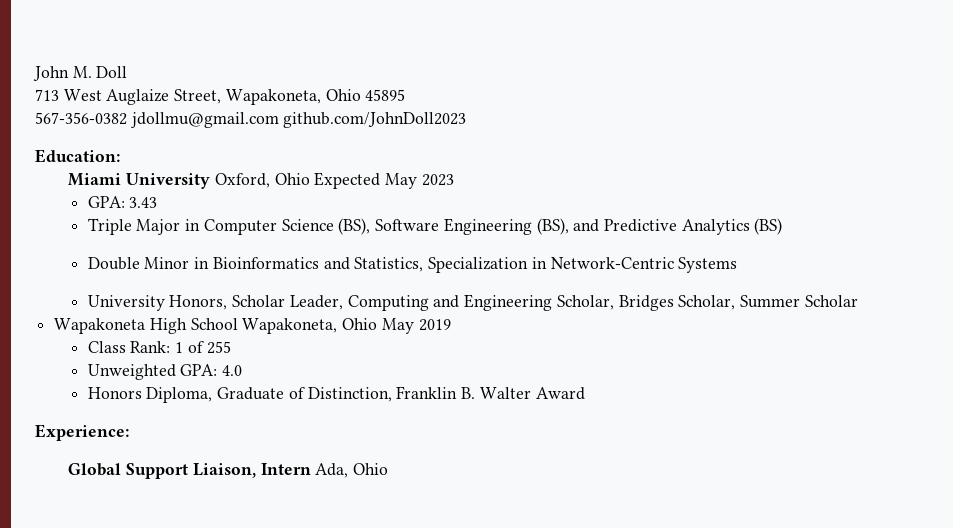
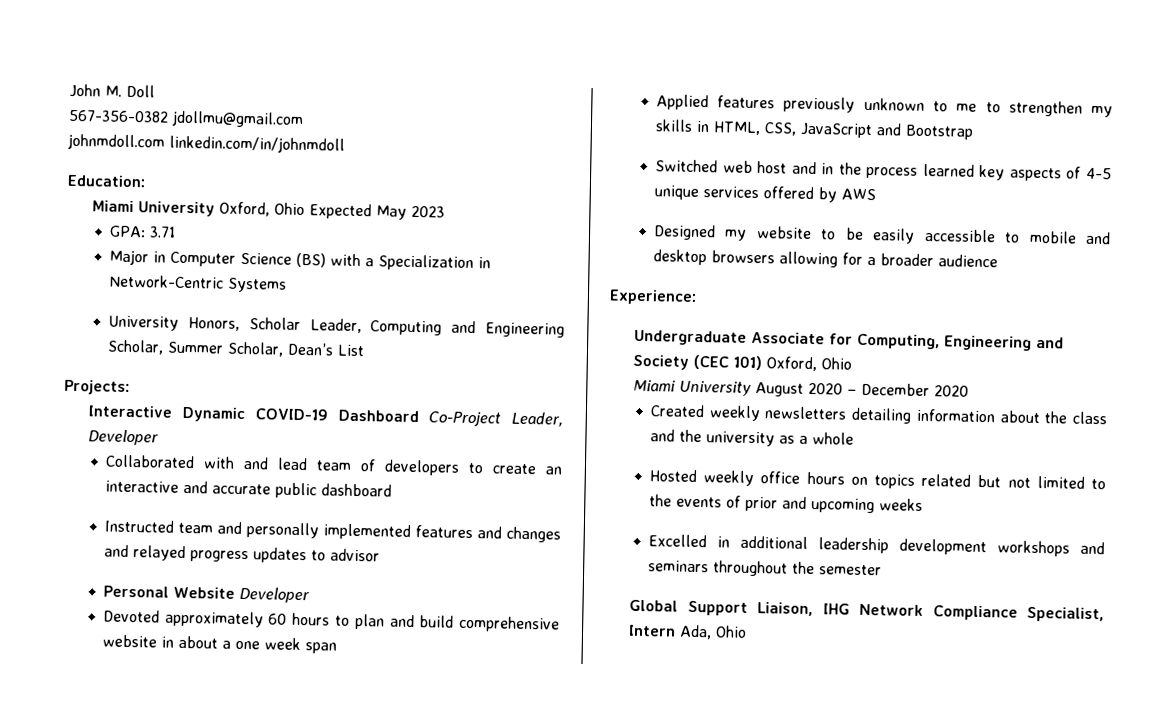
- 713 West Auglaize Street, Wapakoneta, Ohio 45895
- 567-356-0382 jdollmu@gmail.com github.com/JohnDoll2023
+ 567-356-0382 jdollmu@gmail.com
+ johnmdoll.com linkedin.com/in/johnmdoll
- GPA: 3.43
- Triple Major in Computer Science (BS), Software Engineering (BS), and Predictive Analytics (BS)
- Double Minor in Bioinformatics and Statistics, Specialization in Network-Centric Systems
+ GPA: 3.71
+ Major in Computer Science (BS) with a Specialization in Network-Centric Systems
- University Honors, Scholar Leader, Computing and Engineering Scholar, Bridges Scholar, Summer Scholar
- Wapakoneta High School Wapakoneta, Ohio May 2019
- Class Rank: 1 of 255
- Unweighted GPA: 4.0
- Honors Diploma, Graduate of Distinction, Franklin B. Walter Award
+ University Honors, Scholar Leader, Computing and Engineering Scholar, Summer Scholar, Dean’s List
+ Projects:
+ Interactive Dynamic COVID-19 Dashboard Co-Project Leader, Developer
+ Collaborated with and lead team of developers to create an interactive and accurate public dashboard
+ Instructed team and personally implemented features and changes and relayed progress updates to advisor
+ Personal Website Developer
+ Devoted approximately 60 hours to plan and build comprehensive website in about a one week span
+ Applied features previously unknown to me to strengthen my skills in HTML, CSS, JavaScript and Bootstrap
+ Switched web host and in the process learned key aspects of 4-5 unique services offered by AWS
+ Designed my website to be easily accessible to mobile and desktop browsers allowing for a broader audience
  Experience:
+ Undergraduate Associate for Computing, Engineering and Society (CEC 101) Oxford, Ohio
+ Miami University August 2020 – December 2020
+ Created weekly newsletters detailing information about the class and the university as a whole
+ Hosted weekly office hours on topics related but not limited to the events of prior and upcoming weeks
+ Excelled in additional leadership development workshops and seminars throughout the semester
- Global Support Liaison, Intern Ada, Ohio
+ Global Support Liaison, IHG Network Compliance Specialist, Intern Ada, Ohio

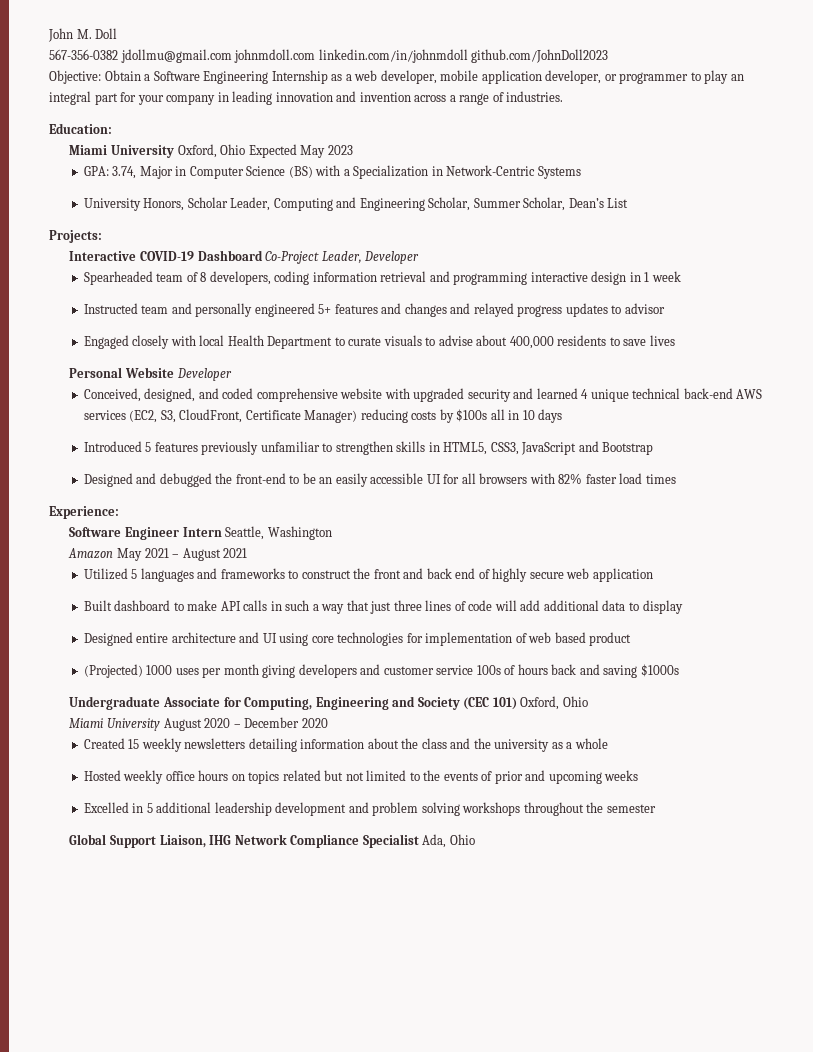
- 567-356-0382 jdollmu@gmail.com
- johnmdoll.com linkedin.com/in/johnmdoll
+ 567-356-0382 jdollmu@gmail.com johnmdoll.com linkedin.com/in/johnmdoll github.com/JohnDoll2023
+ Objective: Obtain a Software Engineering Internship as a web developer, mobile application developer, or programmer to play an integral part for your company in leading innovation and invention across a range of industries.
- GPA: 3.71
- Major in Computer Science (BS) with a Specialization in Network-Centric Systems
+ GPA: 3.74, Major in Computer Science (BS) with a Specialization in Network-Centric Systems
- Interactive Dynamic COVID-19 Dashboard Co-Project Leader, Developer
+ Interactive COVID-19 Dashboard Co-Project Leader, Developer
- Collaborated with and lead team of developers to create an interactive and accurate public dashboard
+ Spearheaded team of 8 developers, coding information retrieval and programming interactive design in 1 week
- Instructed team and personally implemented features and changes and relayed progress updates to advisor
+ Instructed team and personally engineered 5+ features and changes and relayed progress updates to advisor
+ Engaged closely with local Health Department to curate visuals to advise about 400,000 residents to save lives
  Personal Website Developer
- Devoted approximately 60 hours to plan and build comprehensive website in about a one week span
- Applied features previously unknown to me to strengthen my skills in HTML, CSS, JavaScript and Bootstrap
+ Conceived, designed, and coded comprehensive website with upgraded security and learned 4 unique technical back-end AWS services (EC2, S3, CloudFront, Certificate Manager) reducing costs by $100s all in 10 days
+ Introduced 5 features previously unfamiliar to strengthen skills in HTML5, CSS3, JavaScript and Bootstrap
- Switched web host and in the process learned key aspects of 4-5 unique services offered by AWS
- Designed my website to be easily accessible to mobile and desktop browsers allowing for a broader audience
+ Designed and debugged the front-end to be an easily accessible UI for all browsers with 82% faster load times
  Experience:
+ Software Engineer Intern Seattle, Washington
+ Amazon May 2021 – August 2021
+ Utilized 5 languages and frameworks to construct the front and back end of highly secure web application
+ Built dashboard to make API calls in such a way that just three lines of code will add additional data to display
+ Designed entire architecture and UI using core technologies for implementation of web based product
+ (Projected) 1000 uses per month giving developers and customer service 100s of hours back and saving $1000s
- Created weekly newsletters detailing information about the class and the university as a whole
+ Created 15 weekly newsletters detailing information about the class and the university as a whole
- Excelled in additional leadership development workshops and seminars throughout the semester
+ Excelled in 5 additional leadership development and problem solving workshops throughout the semester
- Global Support Liaison, IHG Network Compliance Specialist, Intern Ada, Ohio
+ Global Support Liaison, IHG Network Compliance Specialist Ada, Ohio

